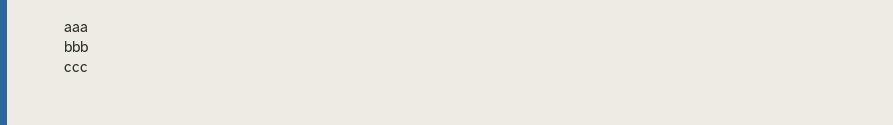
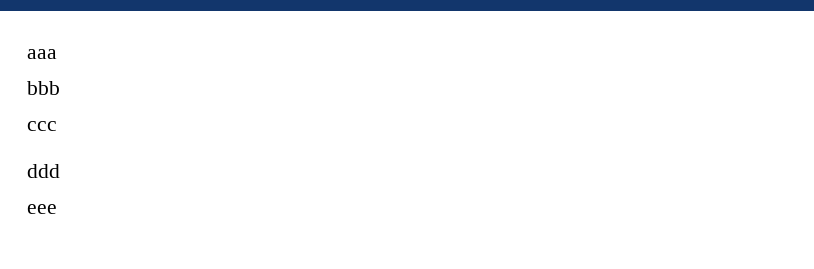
+ ddd
+ eee

